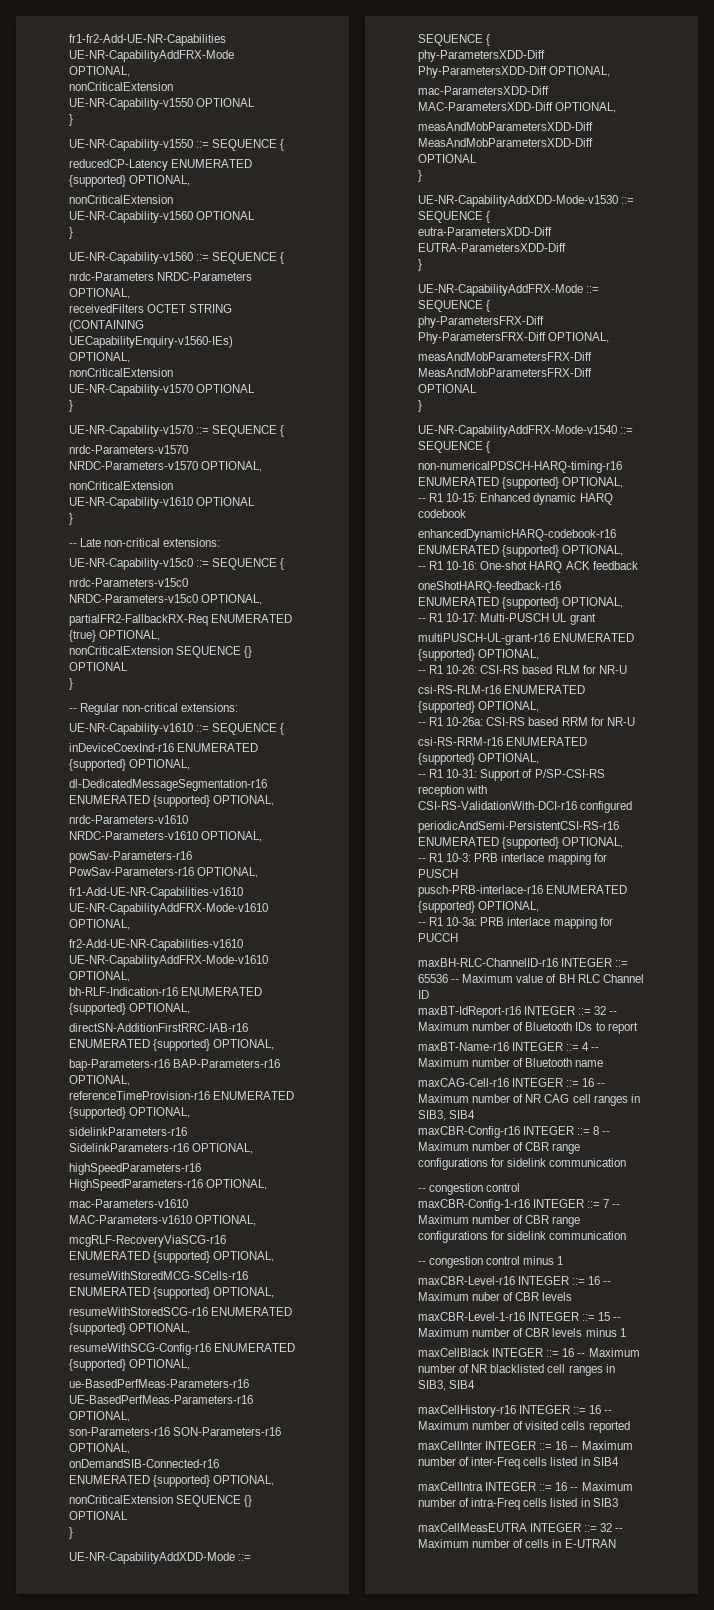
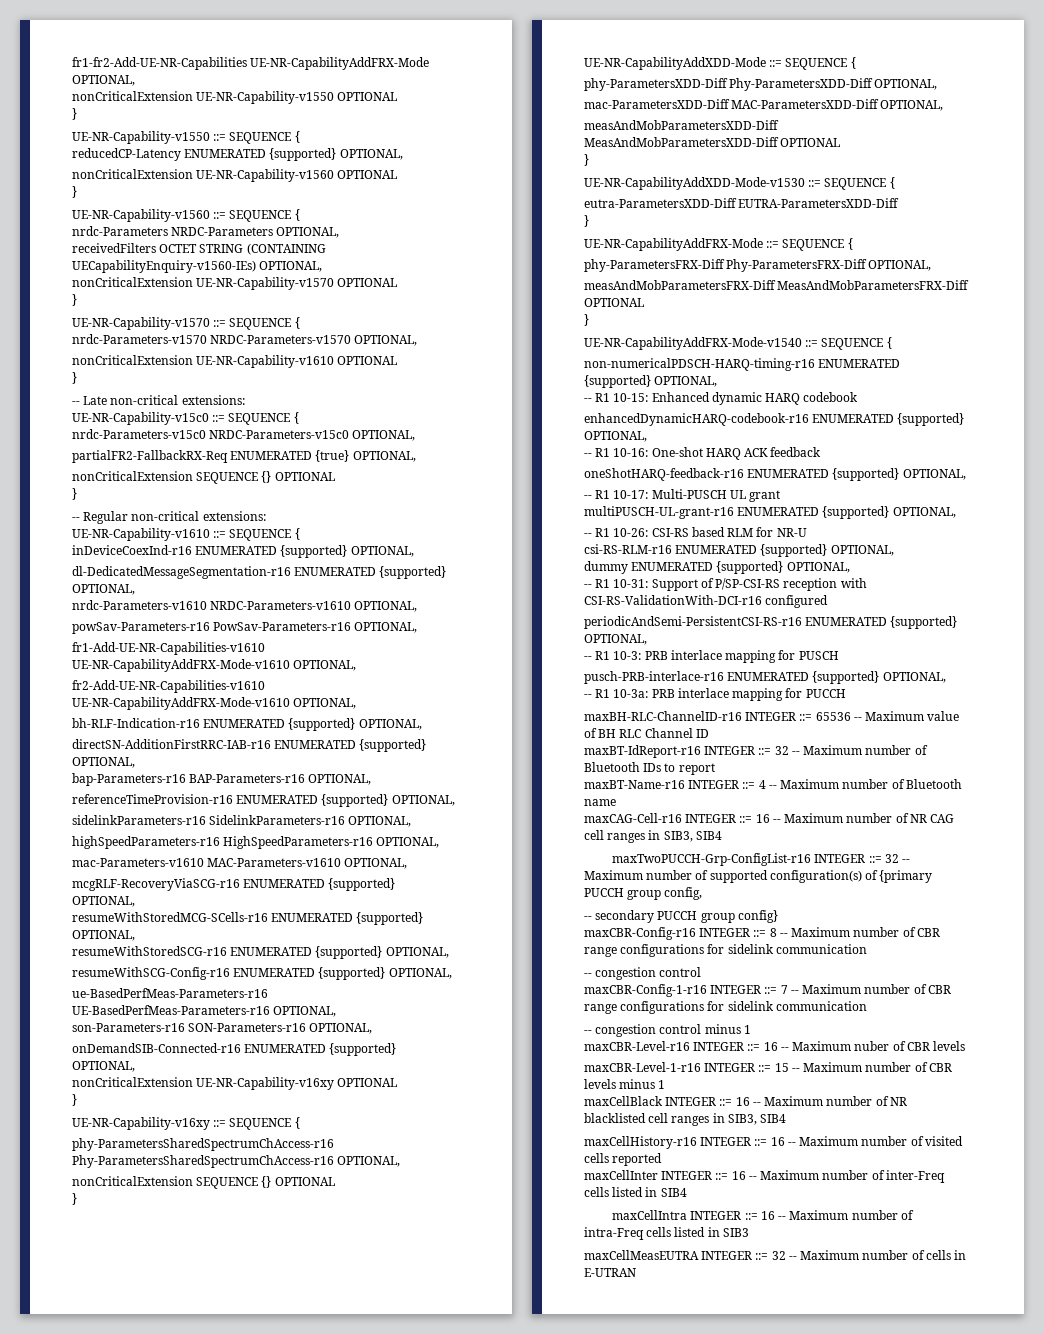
+ nonCriticalExtension UE-NR-Capability-v16xy OPTIONAL
+ }
+ UE-NR-Capability-v16xy ::= SEQUENCE {
+ phy-ParametersSharedSpectrumChAccess-r16 Phy-ParametersSharedSpectrumChAccess-r16 OPTIONAL,
- -- R1 10-26a: CSI-RS based RRM for NR-U
- csi-RS-RRM-r16 ENUMERATED {supported} OPTIONAL,
+ dummy ENUMERATED {supported} OPTIONAL,
+ maxTwoPUCCH-Grp-ConfigList-r16 INTEGER ::= 32 -- Maximum number of supported configuration(s) of {primary PUCCH group config,
+ -- secondary PUCCH group config}

